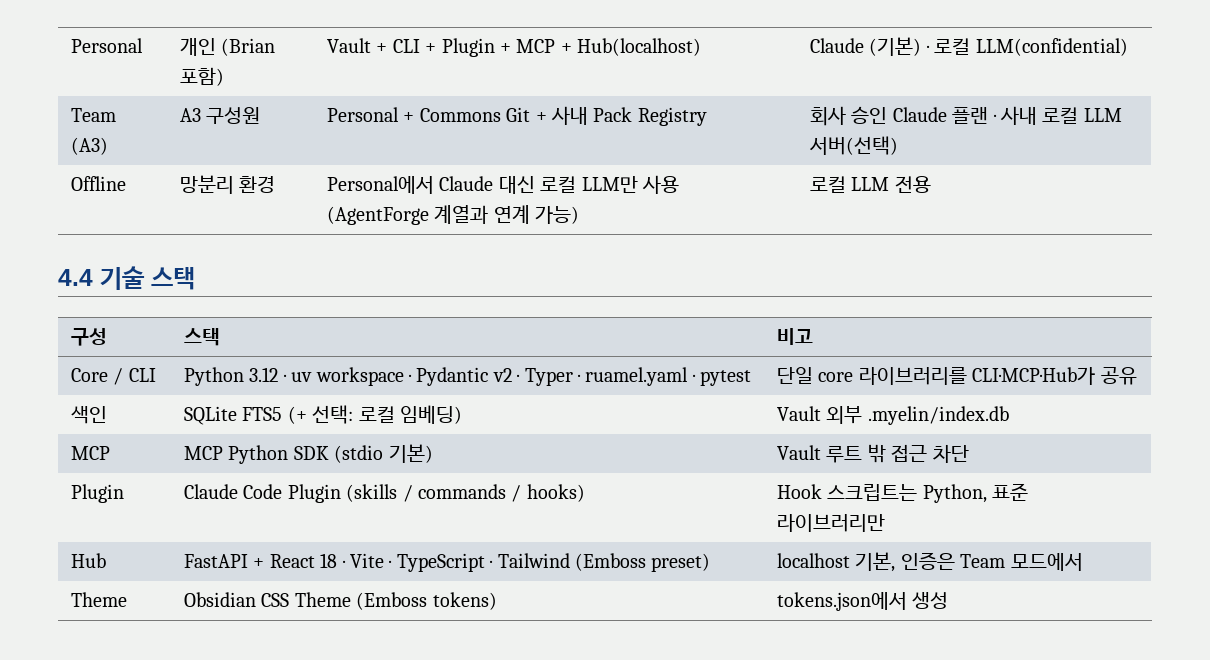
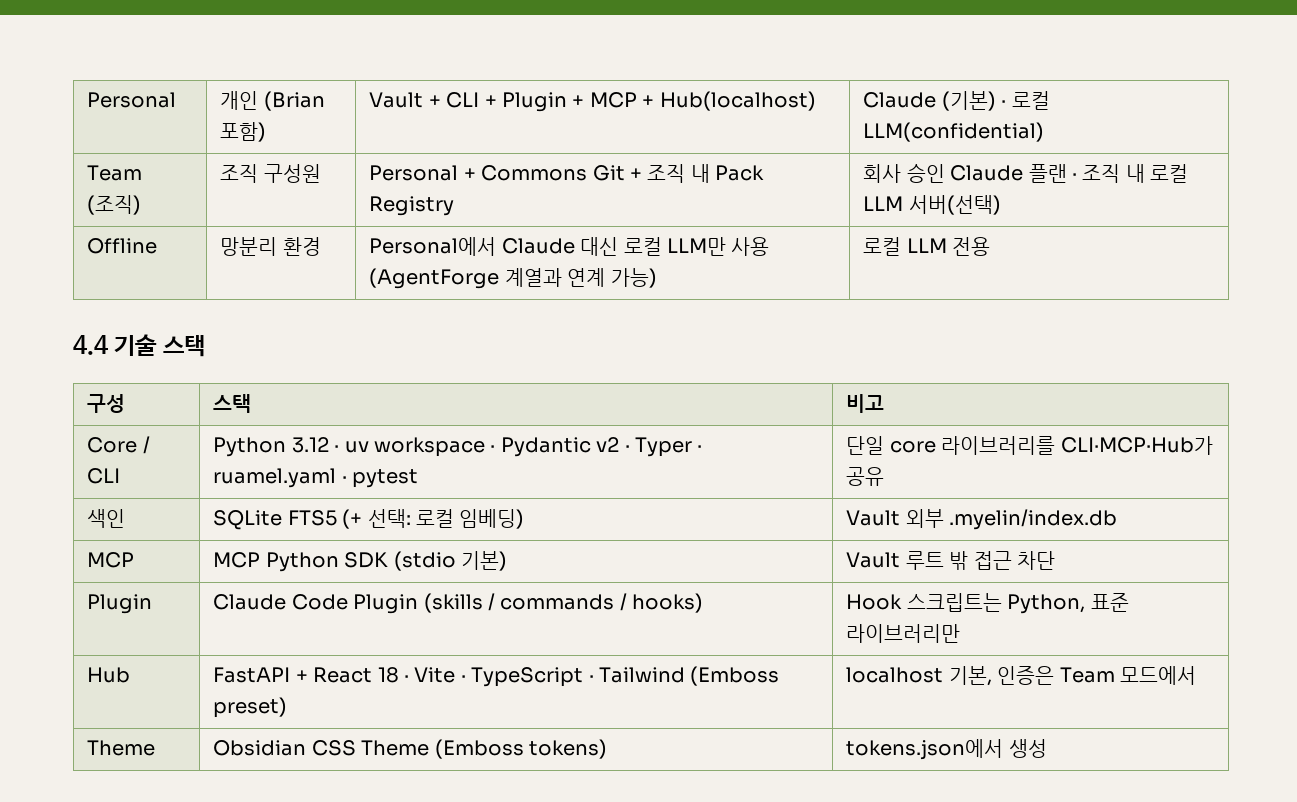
- Team (A3) | A3 구성원 | Personal + Commons Git + 사내 Pack Registry | 회사 승인 Claude 플랜 · 사내 로컬 LLM 서버(선택)
+ Team (조직) | 조직 구성원 | Personal + Commons Git + 조직 내 Pack Registry | 회사 승인 Claude 플랜 · 조직 내 로컬 LLM 서버(선택)

